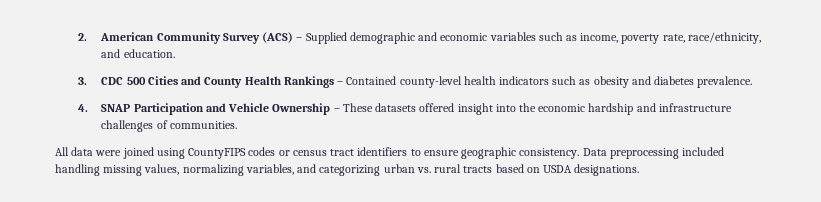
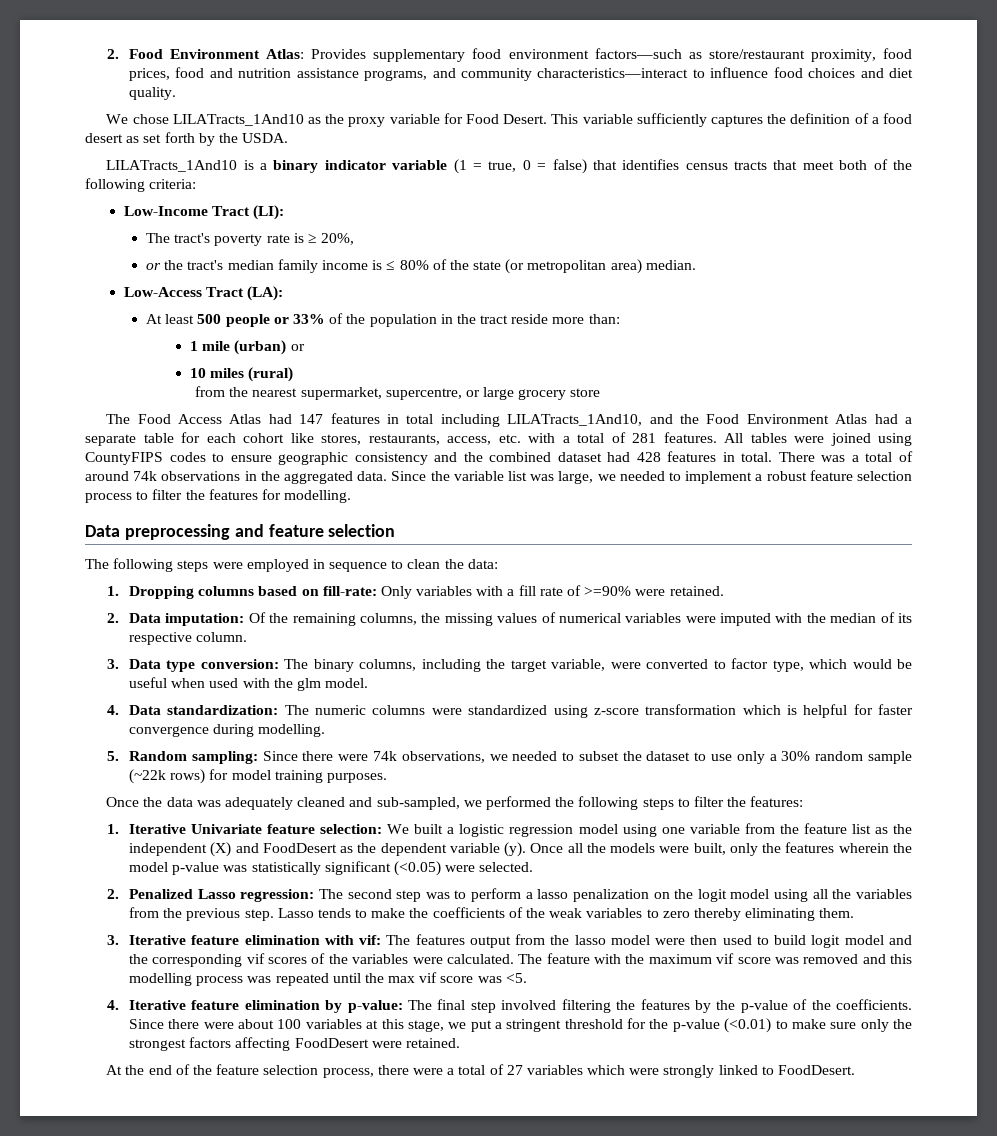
- 2. American Community Survey (ACS) – Supplied demographic and economic variables such as income, poverty rate, race/ethnicity, and education.
- 3. CDC 500 Cities and County Health Rankings – Contained county-level health indicators such as obesity and diabetes prevalence.
- 4. SNAP Participation and Vehicle Ownership – These datasets offered insight into the economic hardship and infrastructure challenges of communities.
- All data were joined using CountyFIPS codes or census tract identifiers to ensure geographic consistency. Data preprocessing included handling missing values, normalizing variables, and categorizing urban vs. rural tracts based on USDA designations.
+ 2. Food Environment Atlas: Provides supplementary food environment factors—such as store/restaurant proximity, food prices, food and nutrition assistance programs, and community characteristics—interact to influence food choices and diet quality.
+ We chose LILATracts_1And10 as the proxy variable for Food Desert. This variable sufficiently captures the definition of a food desert as set forth by the USDA.
+ LILATracts_1And10 is a binary indicator variable (1 = true, 0 = false) that identifies census tracts that meet both of the following criteria:
+ Low-Income Tract (LI):
+ The tract's poverty rate is ≥ 20%,
+ or the tract's median family income is ≤ 80% of the state (or metropolitan area) median.
+ Low-Access Tract (LA):
+ At least 500 people or 33% of the population in the tract reside more than:
+ 1 mile (urban) or
+ 10 miles (rural)
+ from the nearest supermarket, supercentre, or large grocery store
+ The Food Access Atlas had 147 features in total including LILATracts_1And10, and the Food Environment Atlas had a separate table for each cohort like stores, restaurants, access, etc. with a total of 281 features. All tables were joined using CountyFIPS codes to ensure geographic consistency and the combined dataset had 428 features in total. There was a total of around 74k observations in the aggregated data. Since the variable list was large, we needed to implement a robust feature selection process to filter the features for modelling.
+ Data preprocessing and feature selection
+ The following steps were employed in sequence to clean the data:
+ 1. Dropping columns based on fill-rate: Only variables with a fill rate of >=90% were retained.
+ 2. Data imputation: Of the remaining columns, the missing values of numerical variables were imputed with the median of its respective column.
+ 3. Data type conversion: The binary columns, including the target variable, were converted to factor type, which would be useful when used with the glm model.
+ 4. Data standardization: The numeric columns were standardized using z-score transformation which is helpful for faster convergence during modelling.
+ 5. Random sampling: Since there were 74k observations, we needed to subset the dataset to use only a 30% random sample (~22k rows) for model training purposes.
+ Once the data was adequately cleaned and sub-sampled, we performed the following steps to filter the features:
+ 1. Iterative Univariate feature selection: We built a logistic regression model using one variable from the feature list as the independent (X) and FoodDesert as the dependent variable (y). Once all the models were built, only the features wherein the model p-value was statistically significant (<0.05) were selected.
+ 2. Penalized Lasso regression: The second step was to perform a lasso penalization on the logit model using all the variables from the previous step. Lasso tends to make the coefficients of the weak variables to zero thereby eliminating them.
+ 3. Iterative feature elimination with vif: The features output from the lasso model were then used to build logit model and the corresponding vif scores of the variables were calculated. The feature with the maximum vif score was removed and this modelling process was repeated until the max vif score was <5.
+ 4. Iterative feature elimination by p-value: The final step involved filtering the features by the p-value of the coefficients. Since there were about 100 variables at this stage, we put a stringent threshold for the p-value (<0.01) to make sure only the strongest factors affecting FoodDesert were retained.
+ At the end of the feature selection process, there were a total of 27 variables which were strongly linked to FoodDesert.

